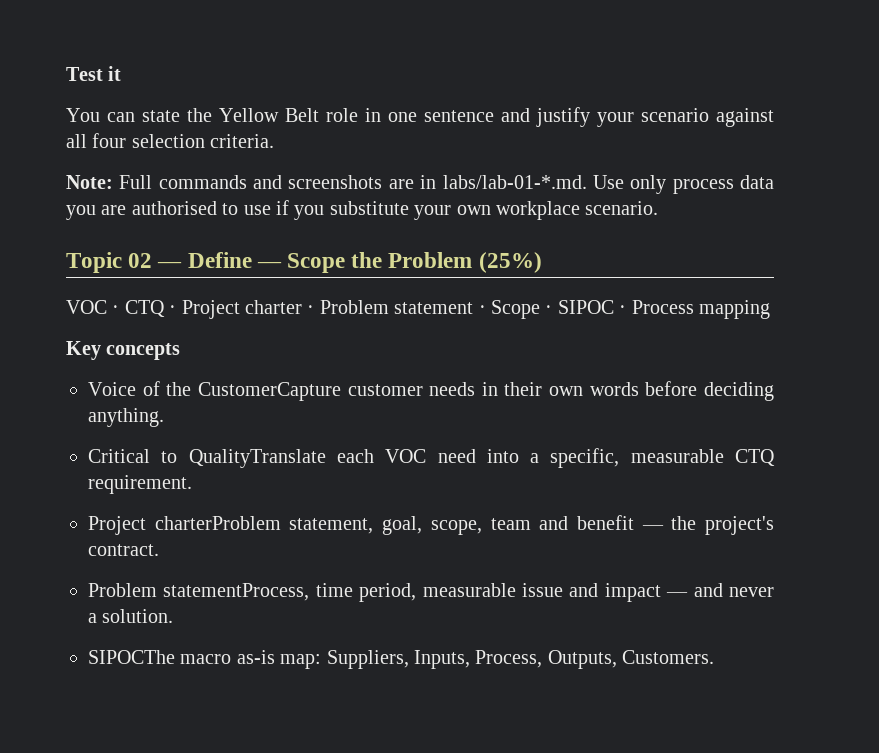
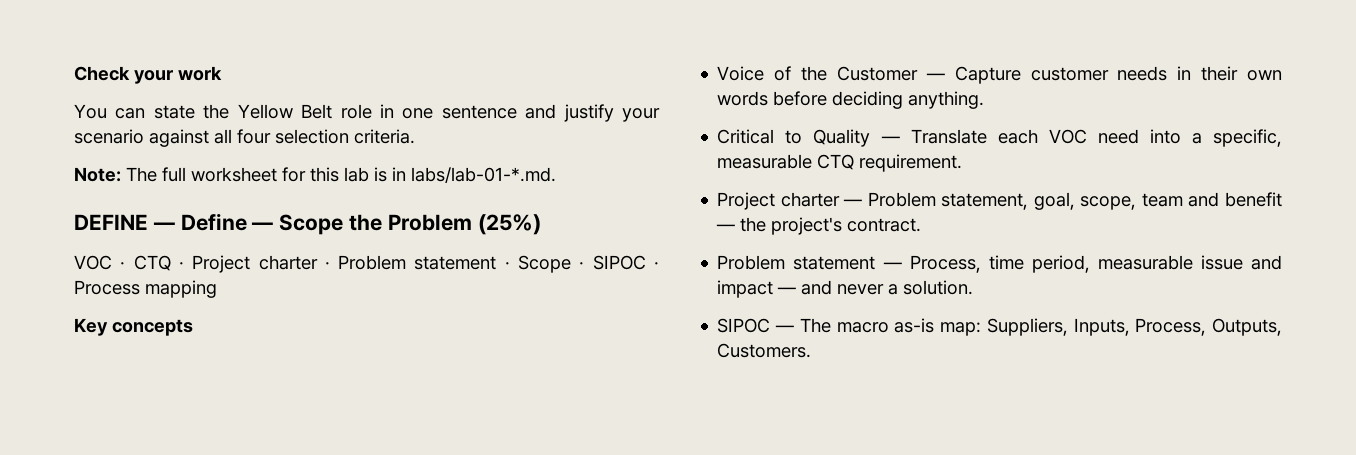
- Test it
+ Check your work
- Note: Full commands and screenshots are in labs/lab-01-*.md. Use only process data you are authorised to use if you substitute your own workplace scenario.
- Topic 02 — Define — Scope the Problem (25%)
+ Note: The full worksheet for this lab is in labs/lab-01-*.md.
+ DEFINE — Define — Scope the Problem (25%)
- Voice of the CustomerCapture customer needs in their own words before deciding anything.
+ Voice of the Customer — Capture customer needs in their own words before deciding anything.
- Critical to QualityTranslate each VOC need into a specific, measurable CTQ requirement.
+ Critical to Quality — Translate each VOC need into a specific, measurable CTQ requirement.
- Project charterProblem statement, goal, scope, team and benefit — the project's contract.
+ Project charter — Problem statement, goal, scope, team and benefit — the project's contract.
- Problem statementProcess, time period, measurable issue and impact — and never a solution.
+ Problem statement — Process, time period, measurable issue and impact — and never a solution.
- SIPOCThe macro as-is map: Suppliers, Inputs, Process, Outputs, Customers.
+ SIPOC — The macro as-is map: Suppliers, Inputs, Process, Outputs, Customers.

